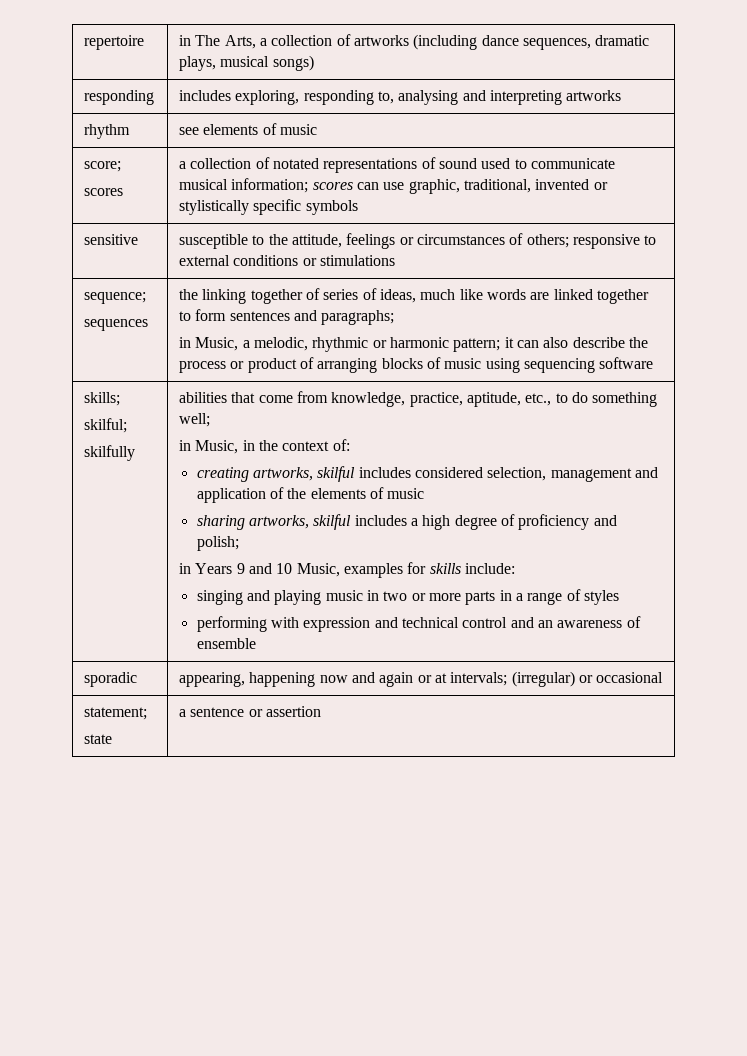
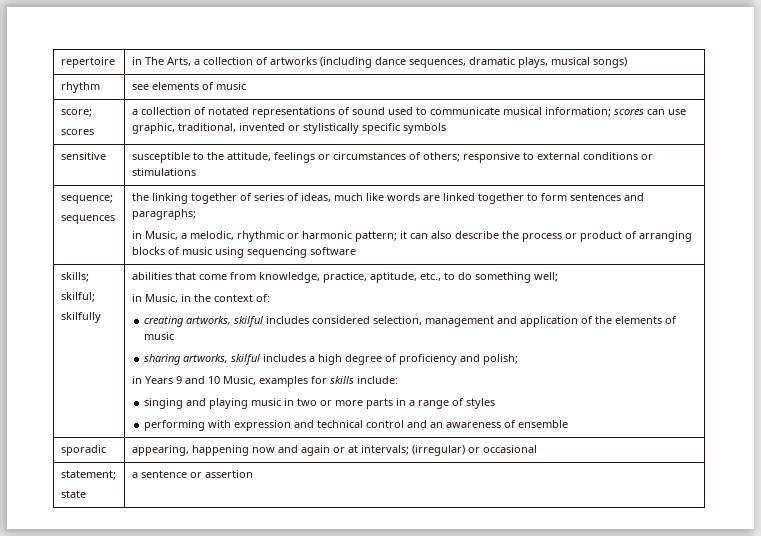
- responding | includes exploring, responding to, analysing and interpreting artworks

